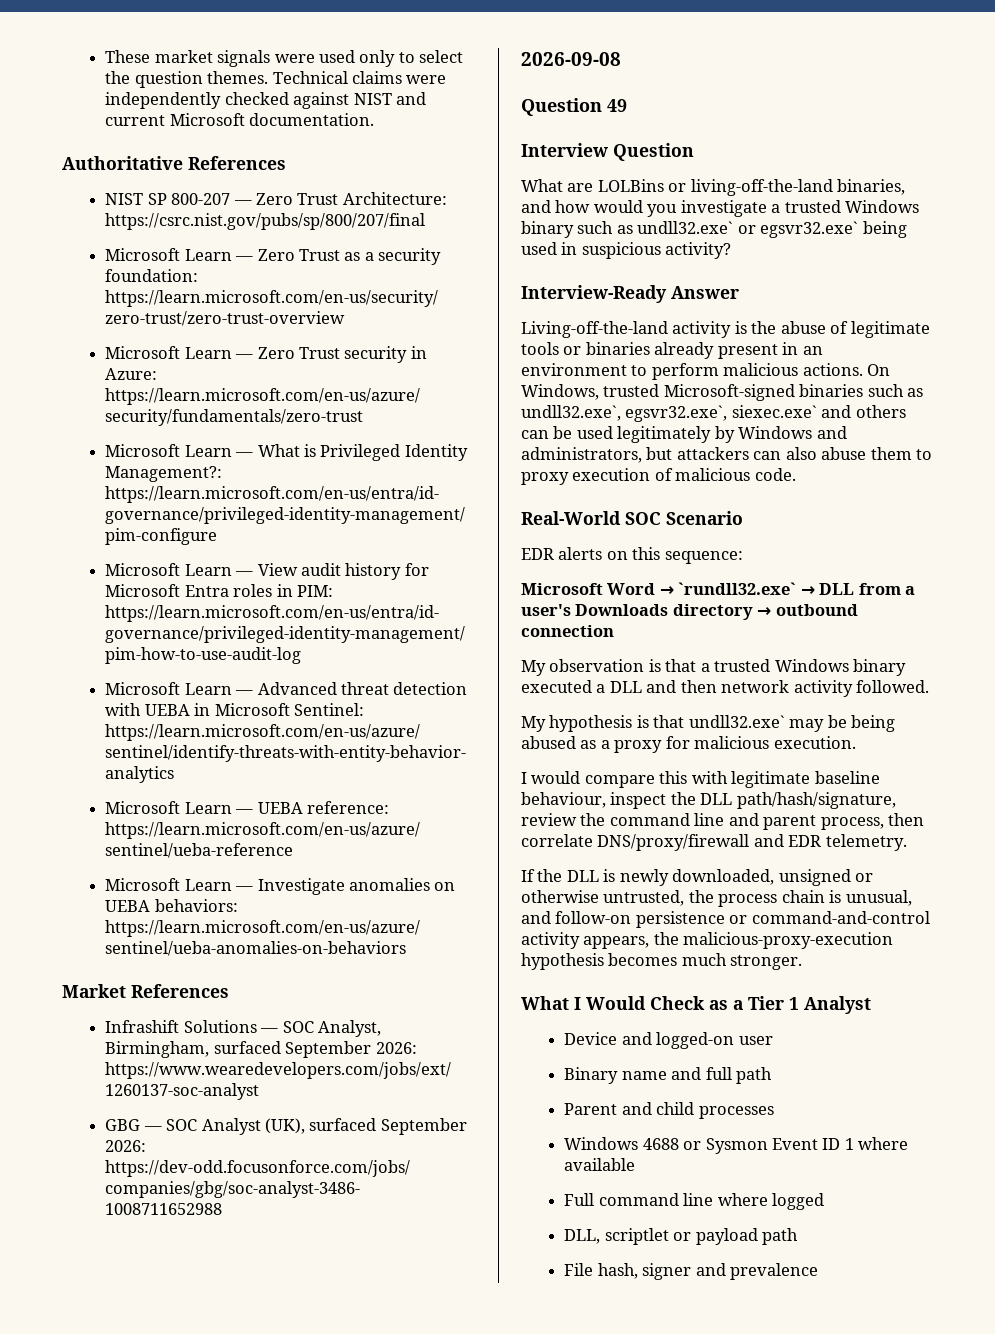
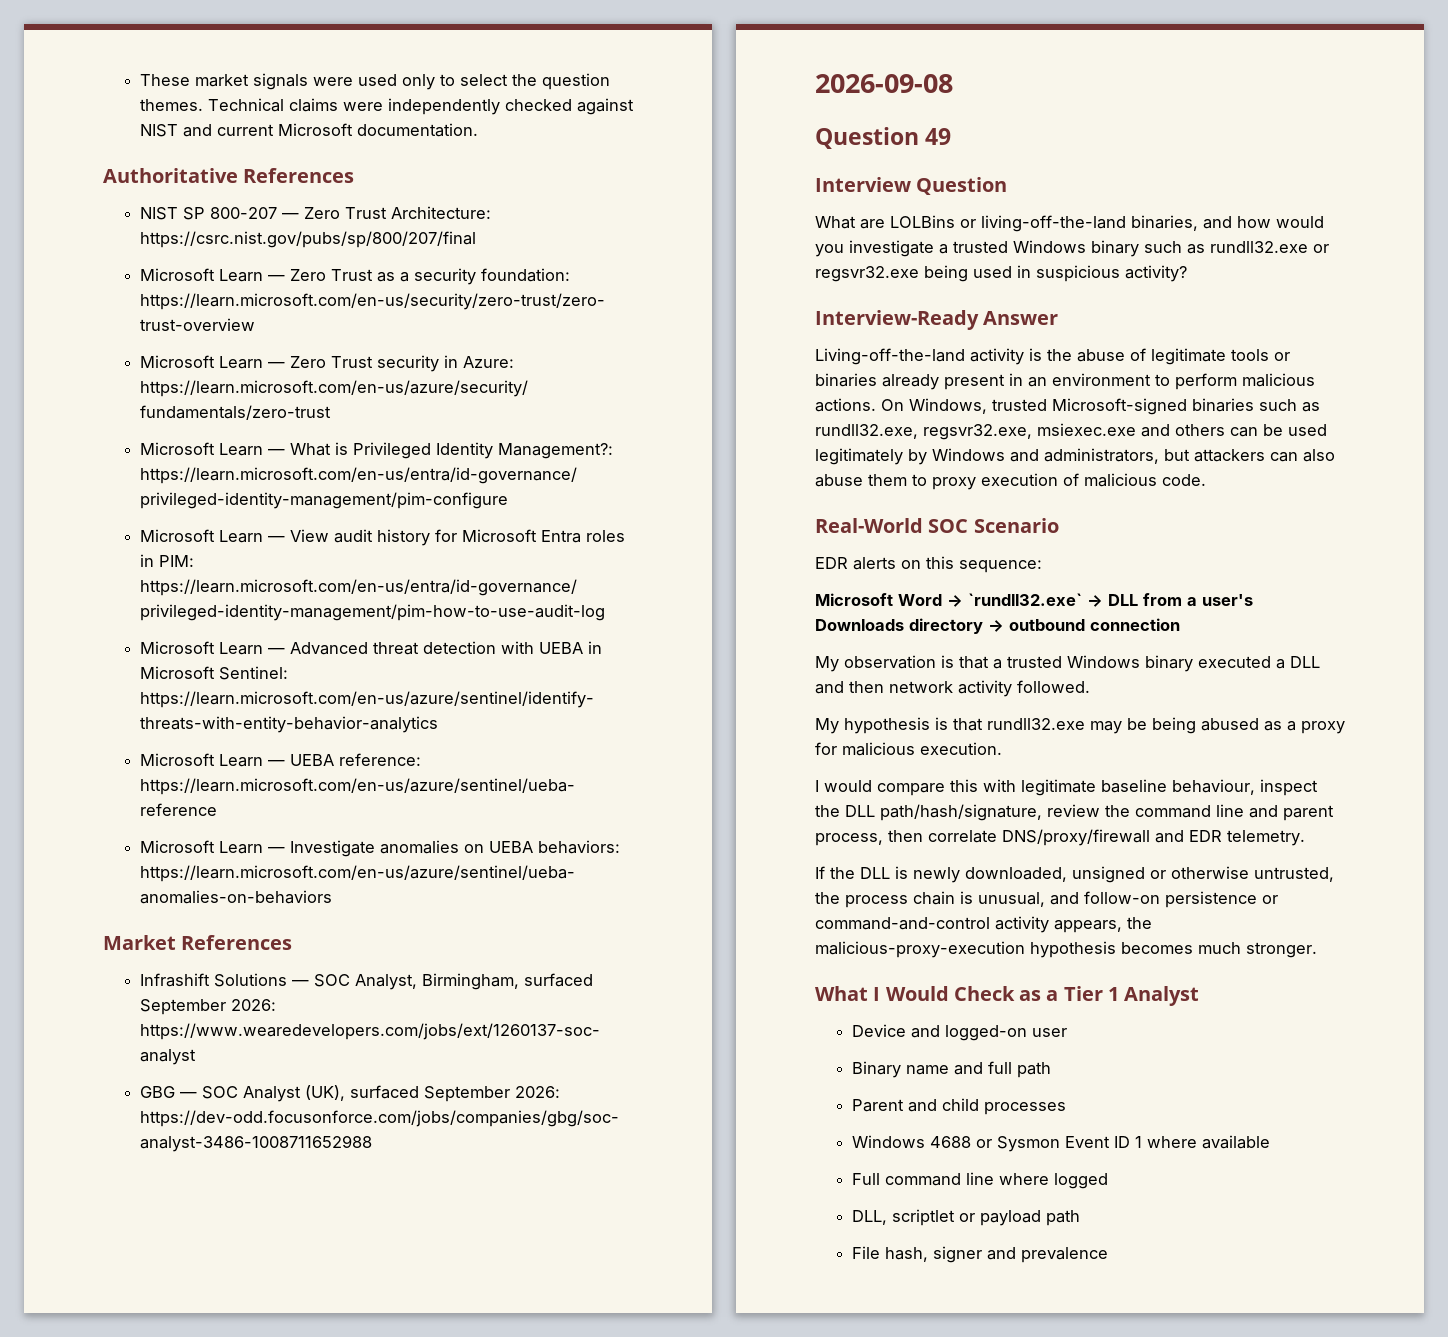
- What are LOLBins or living-off-the-land binaries, and how would you investigate a trusted Windows binary such as undll32.exe` or egsvr32.exe` being used in suspicious activity?
+ What are LOLBins or living-off-the-land binaries, and how would you investigate a trusted Windows binary such as rundll32.exe or regsvr32.exe being used in suspicious activity?
- On Windows, trusted Microsoft-signed binaries such as undll32.exe`, egsvr32.exe`, siexec.exe` and others can be used legitimately by Windows and administrators, but attackers can also abuse them to proxy execution of malicious code.
+ On Windows, trusted Microsoft-signed binaries such as rundll32.exe, regsvr32.exe, msiexec.exe and others can be used legitimately by Windows and administrators, but attackers can also abuse them to proxy execution of malicious code.
- My hypothesis is that undll32.exe` may be being abused as a proxy for malicious execution.
+ My hypothesis is that rundll32.exe may be being abused as a proxy for malicious execution.

